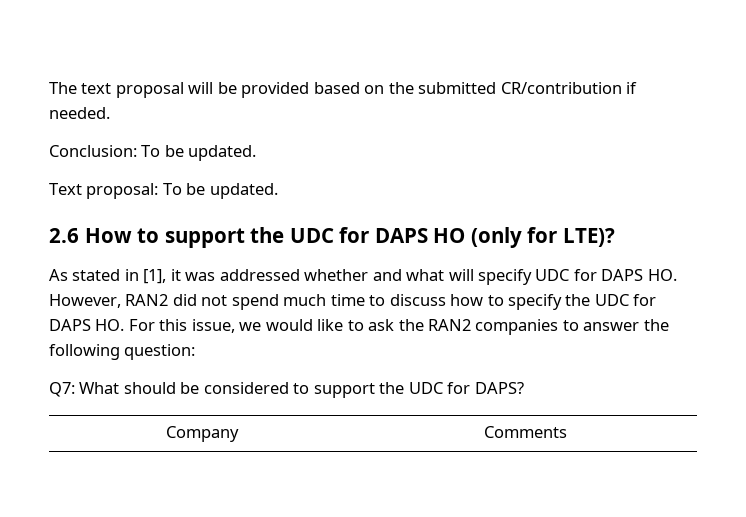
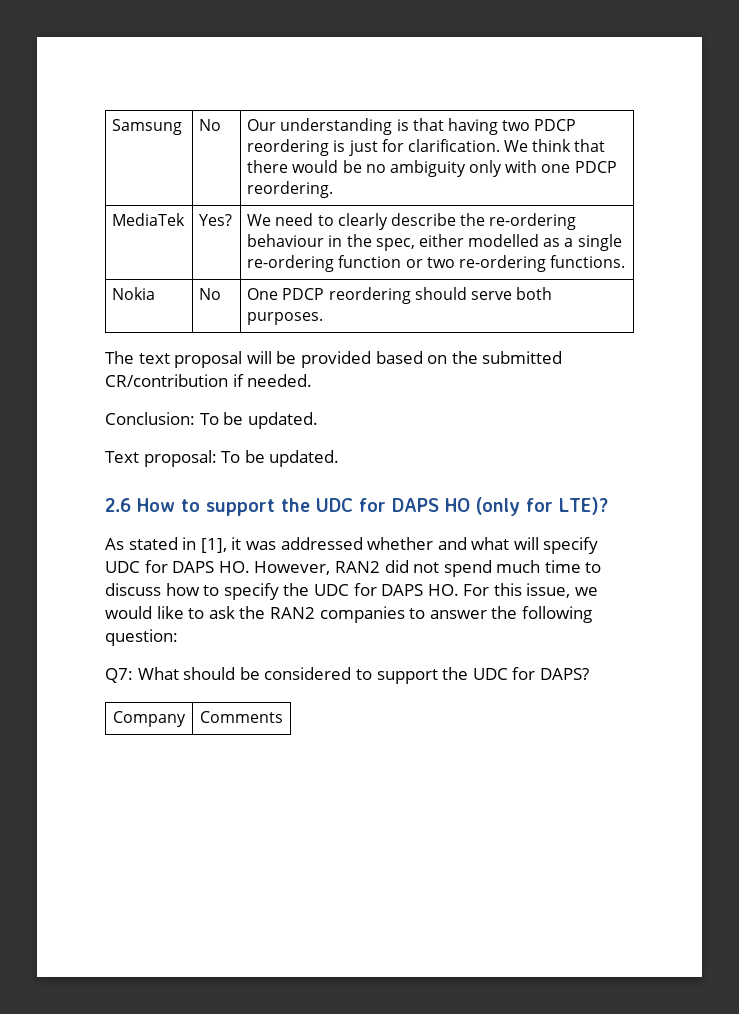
+ Samsung | No | Our understanding is that having two PDCP reordering is just for clarification. We think that there would be no ambiguity only with one PDCP reordering.
+ MediaTek | Yes? | We need to clearly describe the re-ordering behaviour in the spec, either modelled as a single re-ordering function or two re-ordering functions.
+ Nokia | No | One PDCP reordering should serve both purposes.

